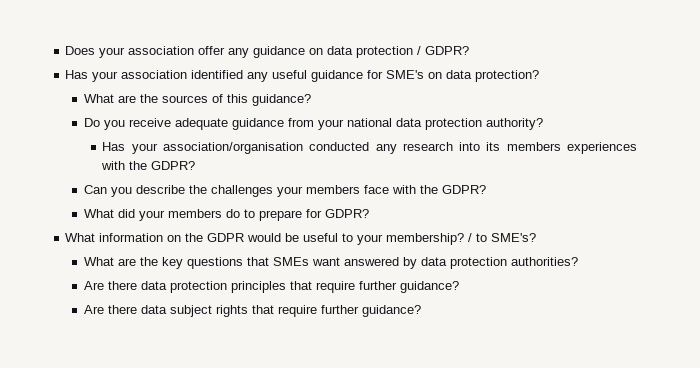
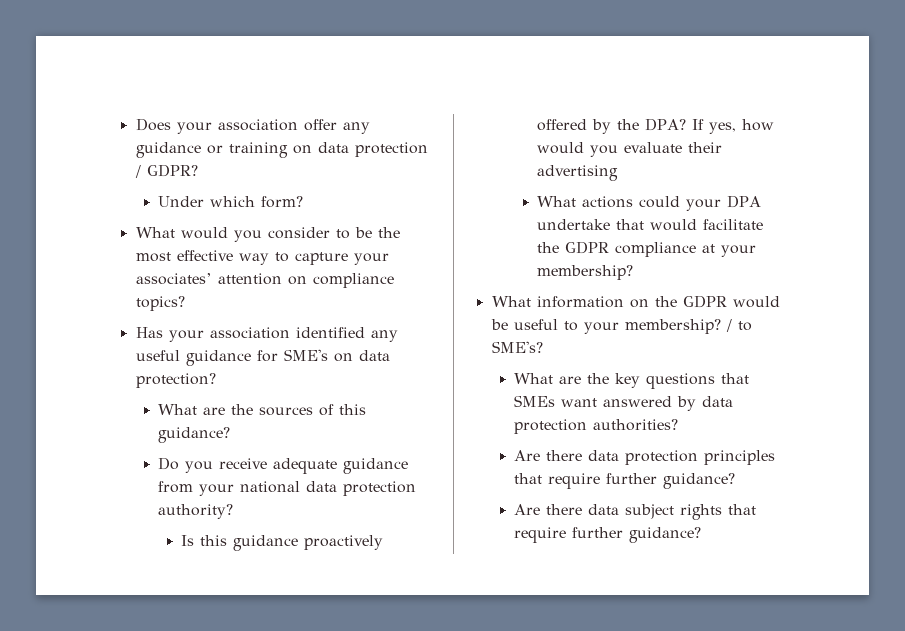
- Does your association offer any guidance on data protection / GDPR?
+ Does your association offer any guidance or training on data protection / GDPR?
+ Under which form?
+ What would you consider to be the most effective way to capture your associates’ attention on compliance topics?
- Has your association/organisation conducted any research into its members experiences with the GDPR?
- Can you describe the challenges your members face with the GDPR?
- What did your members do to prepare for GDPR?
+ Is this guidance proactively offered by the DPA? If yes, how would you evaluate their advertising
+ What actions could your DPA undertake that would facilitate the GDPR compliance at your membership?

